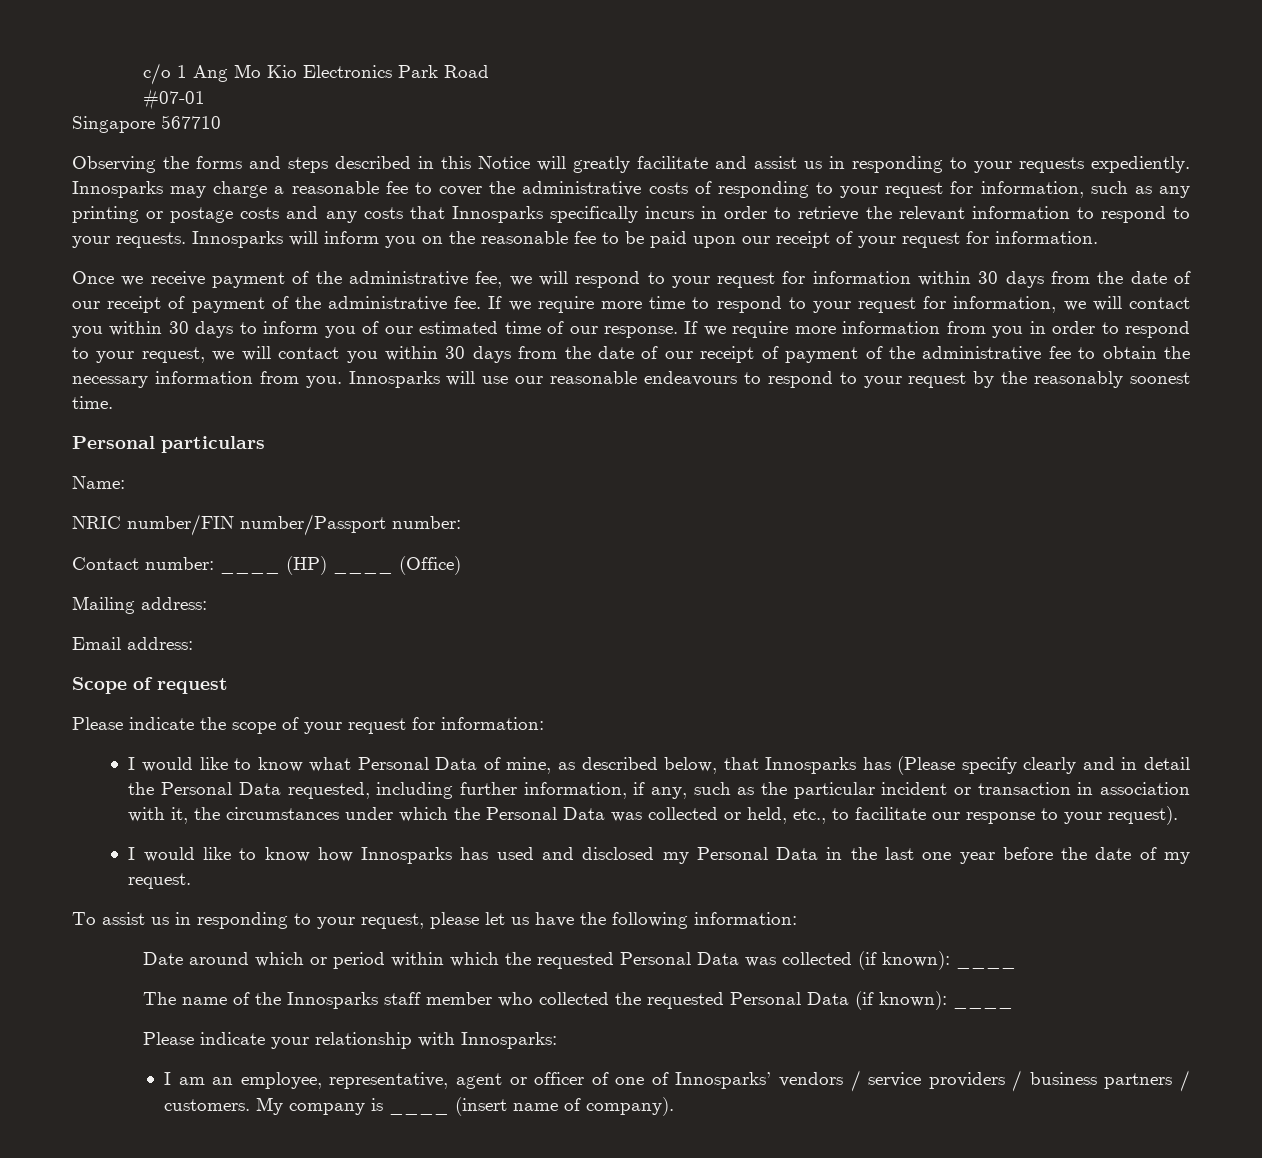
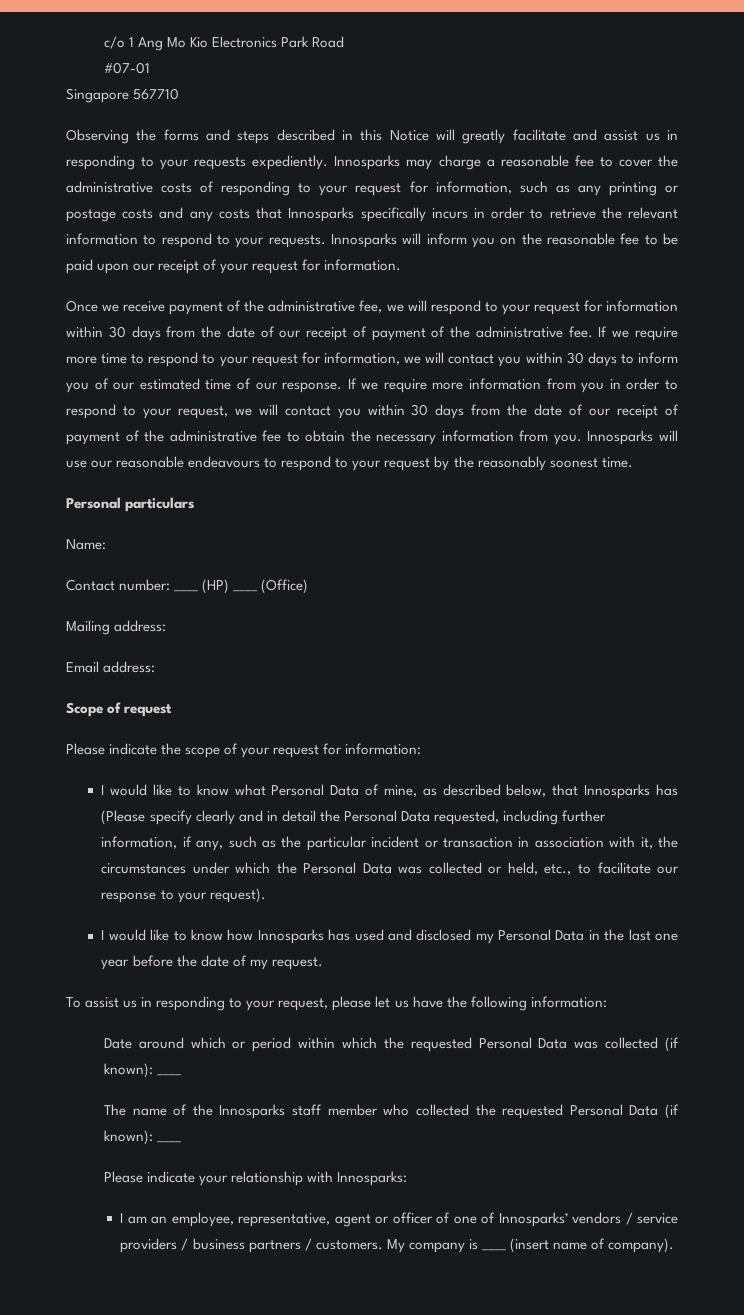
- NRIC number/FIN number/Passport number:

